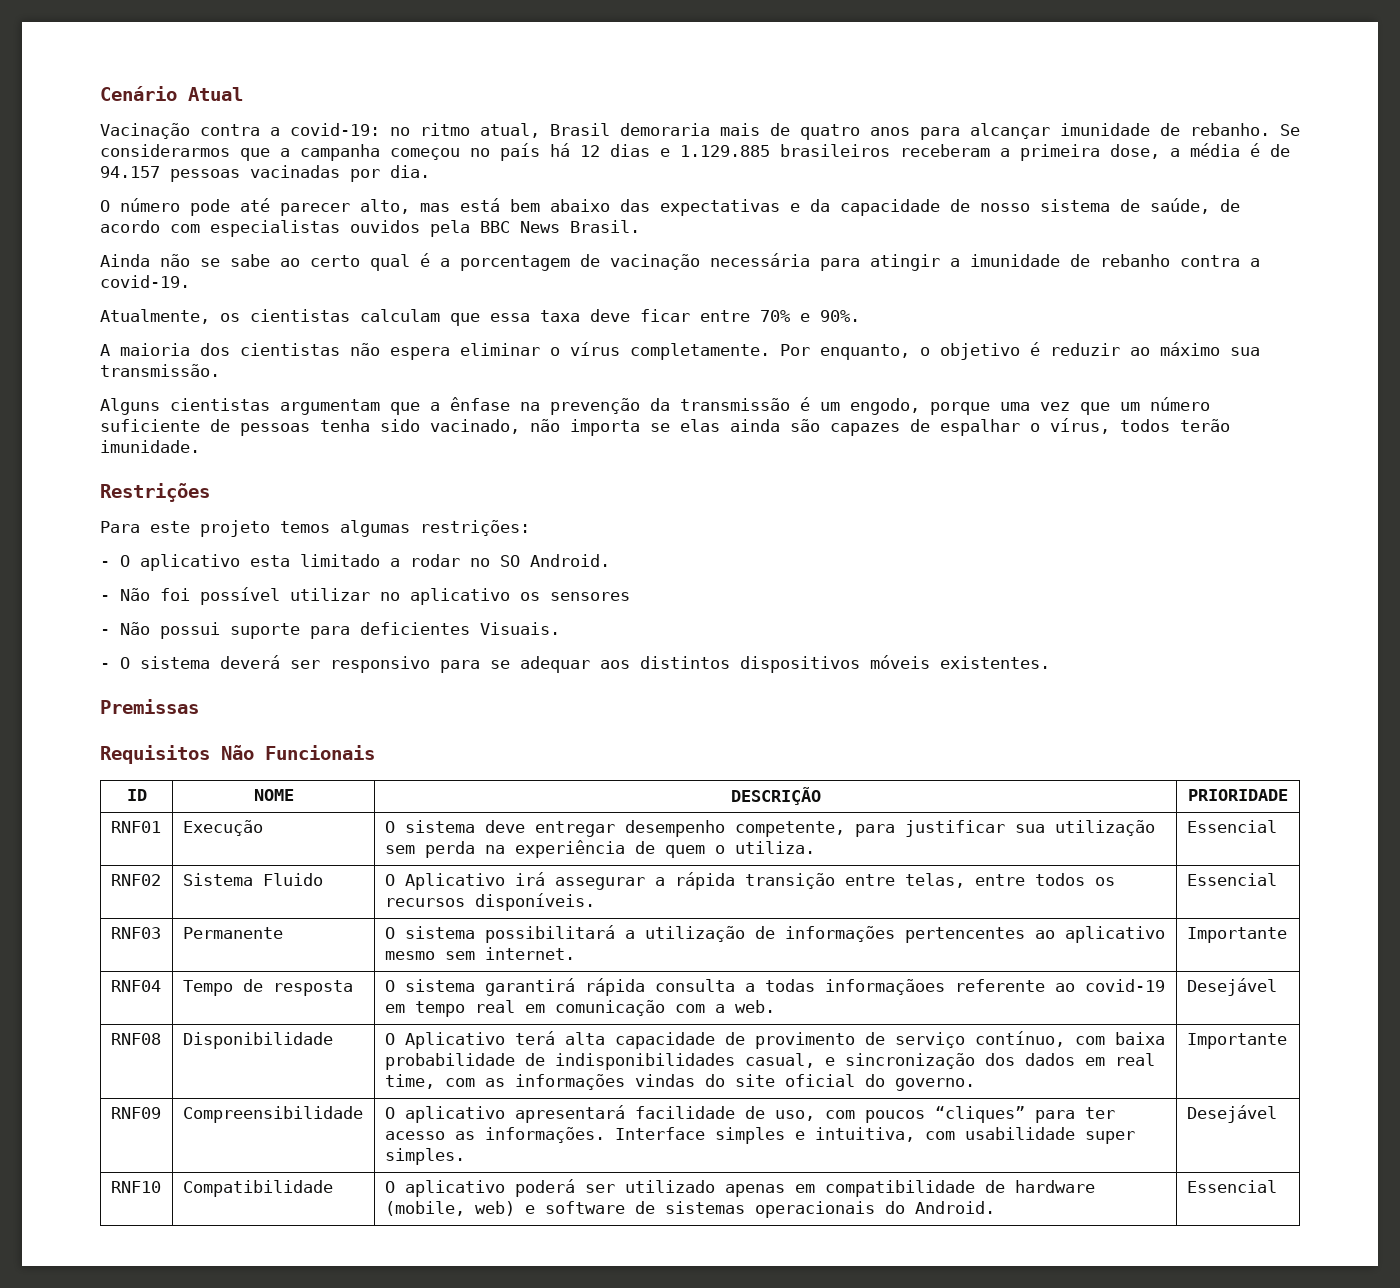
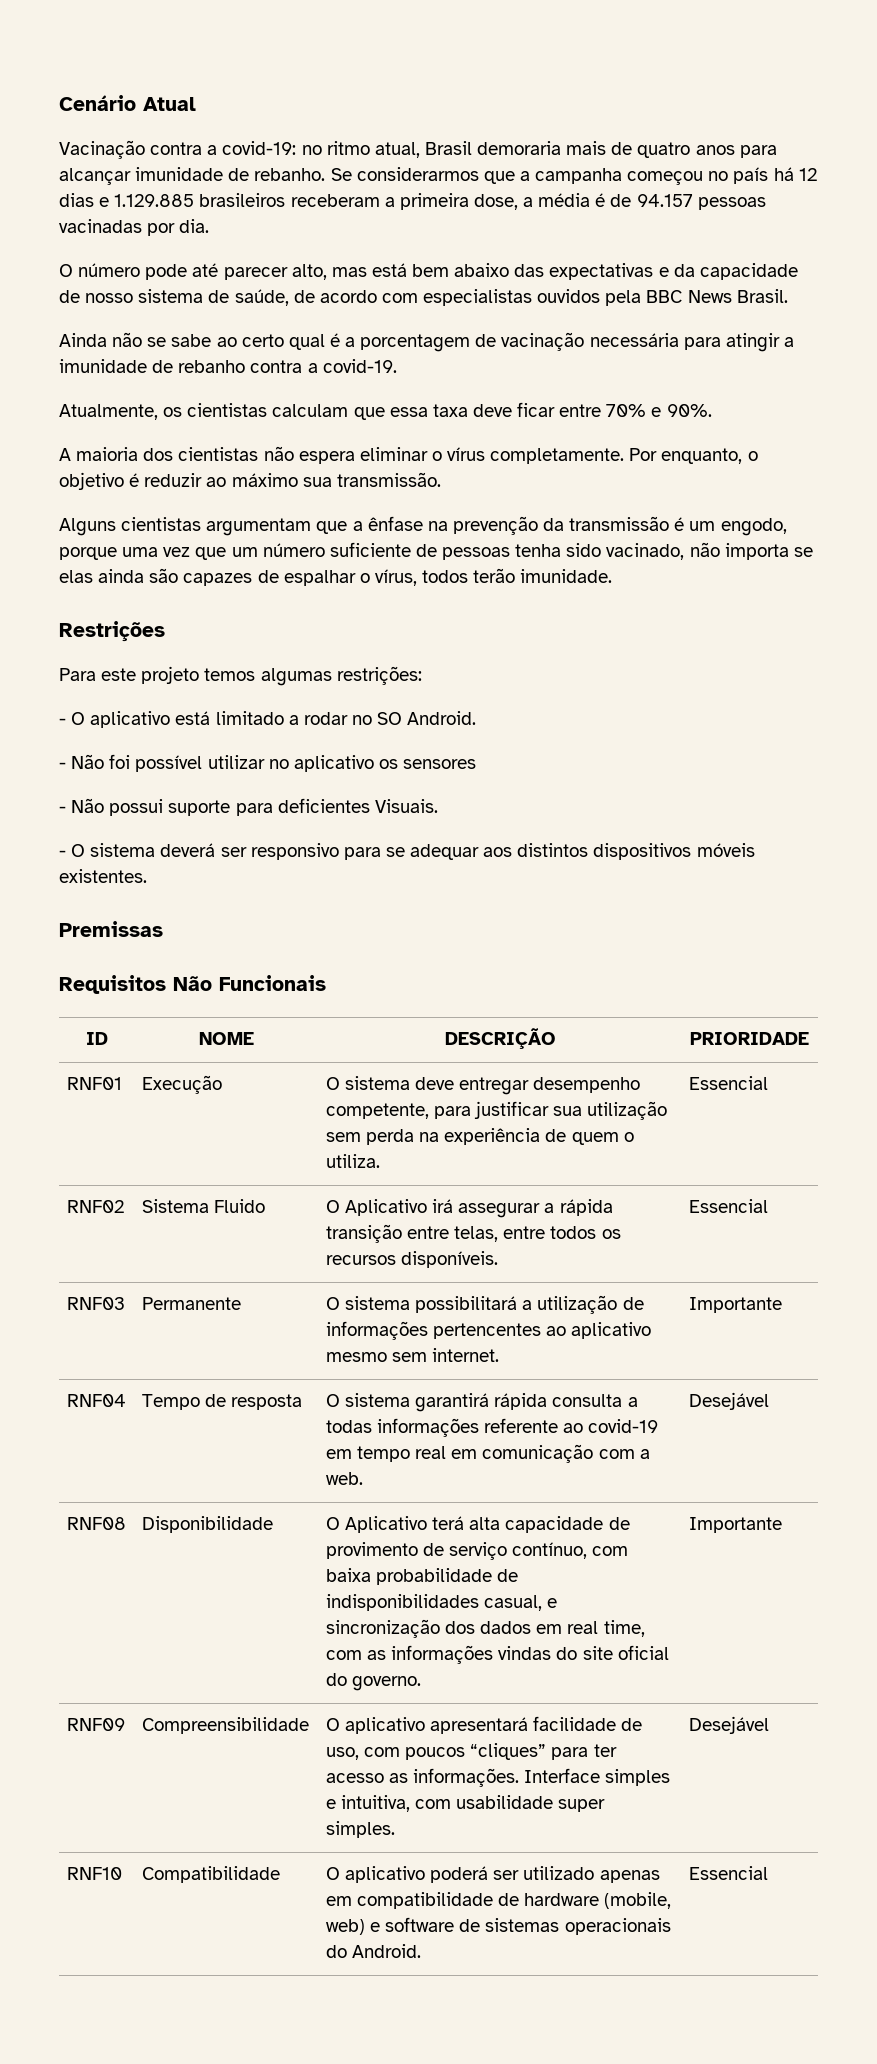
- - O aplicativo esta limitado a rodar no SO Android.
+ - O aplicativo está limitado a rodar no SO Android.
- RNF04 | Tempo de resposta | O sistema garantirá rápida consulta a todas informaçãoes referente ao covid-19 em tempo real em comunicação com a web. | Desejável
+ RNF04 | Tempo de resposta | O sistema garantirá rápida consulta a todas informações referente ao covid-19 em tempo real em comunicação com a web. | Desejável

